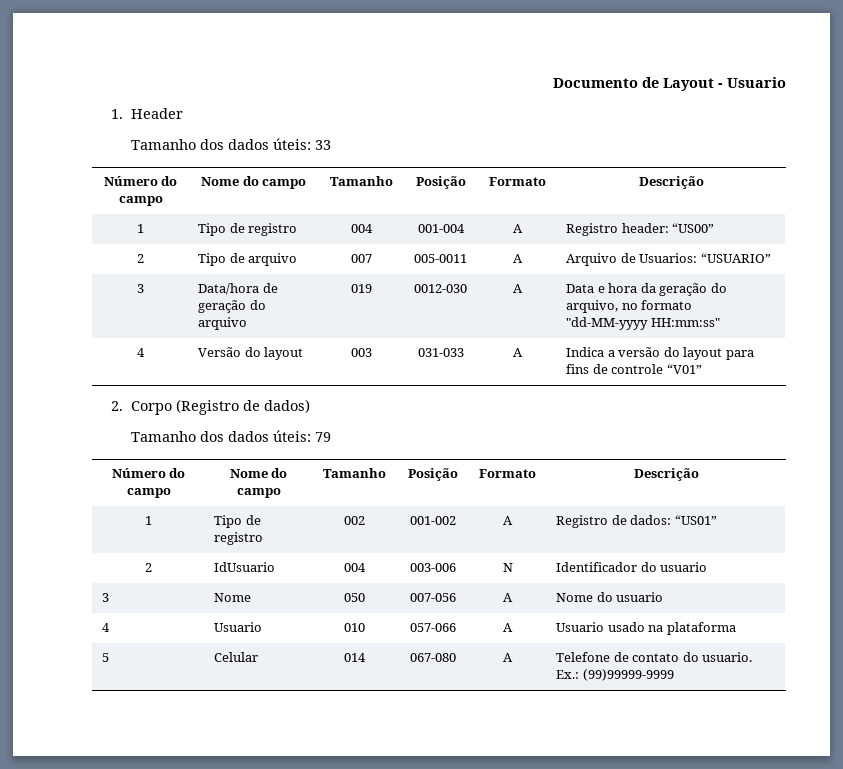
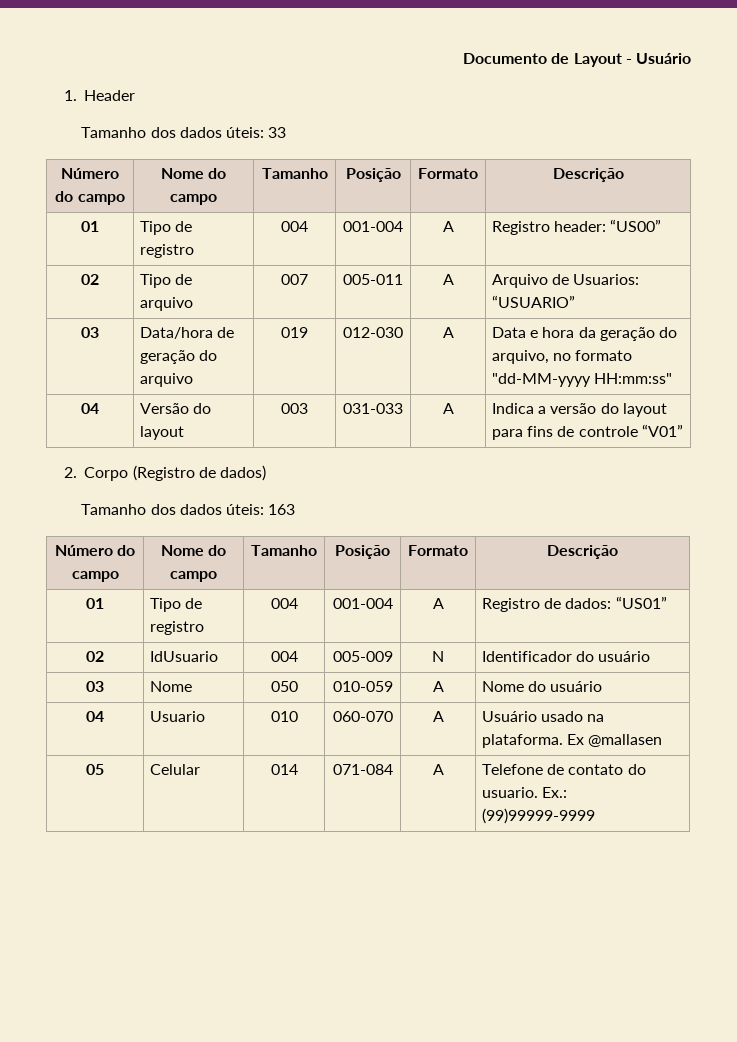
- Documento de Layout - Usuario
+ Documento de Layout - Usuário
- 1 | Tipo de registro | 004 | 001-004 | A | Registro header: “US00”
+ 01 | Tipo de registro | 004 | 001-004 | A | Registro header: “US00”
- 2 | Tipo de arquivo | 007 | 005-0011 | A | Arquivo de Usuarios: “USUARIO”
+ 02 | Tipo de arquivo | 007 | 005-011 | A | Arquivo de Usuarios: “USUARIO”
- 3 | Data/hora de geração do arquivo | 019 | 0012-030 | A | Data e hora da geração do arquivo, no formato "dd-MM-yyyy HH:mm:ss"
+ 03 | Data/hora de geração do arquivo | 019 | 012-030 | A | Data e hora da geração do arquivo, no formato "dd-MM-yyyy HH:mm:ss"
- 4 | Versão do layout | 003 | 031-033 | A | Indica a versão do layout para fins de controle “V01”
+ 04 | Versão do layout | 003 | 031-033 | A | Indica a versão do layout para fins de controle “V01”
- Tamanho dos dados úteis: 79
+ Tamanho dos dados úteis: 163
- 1 | Tipo de registro | 002 | 001-002 | A | Registro de dados: “US01”
+ 01 | Tipo de registro | 004 | 001-004 | A | Registro de dados: “US01”
- 2 | IdUsuario | 004 | 003-006 | N | Identificador do usuario
- 3 | Nome | 050 | 007-056 | A | Nome do usuario
- 4 | Usuario | 010 | 057-066 | A | Usuario usado na plataforma
- 5 | Celular | 014 | 067-080 | A | Telefone de contato do usuario. Ex.: (99)99999-9999
+ 02 | IdUsuario | 004 | 005-009 | N | Identificador do usuário
+ 03 | Nome | 050 | 010-059 | A | Nome do usuário
+ 04 | Usuario | 010 | 060-070 | A | Usuário usado na plataforma. Ex @mallasen
+ 05 | Celular | 014 | 071-084 | A | Telefone de contato do usuario. Ex.: (99)99999-9999

